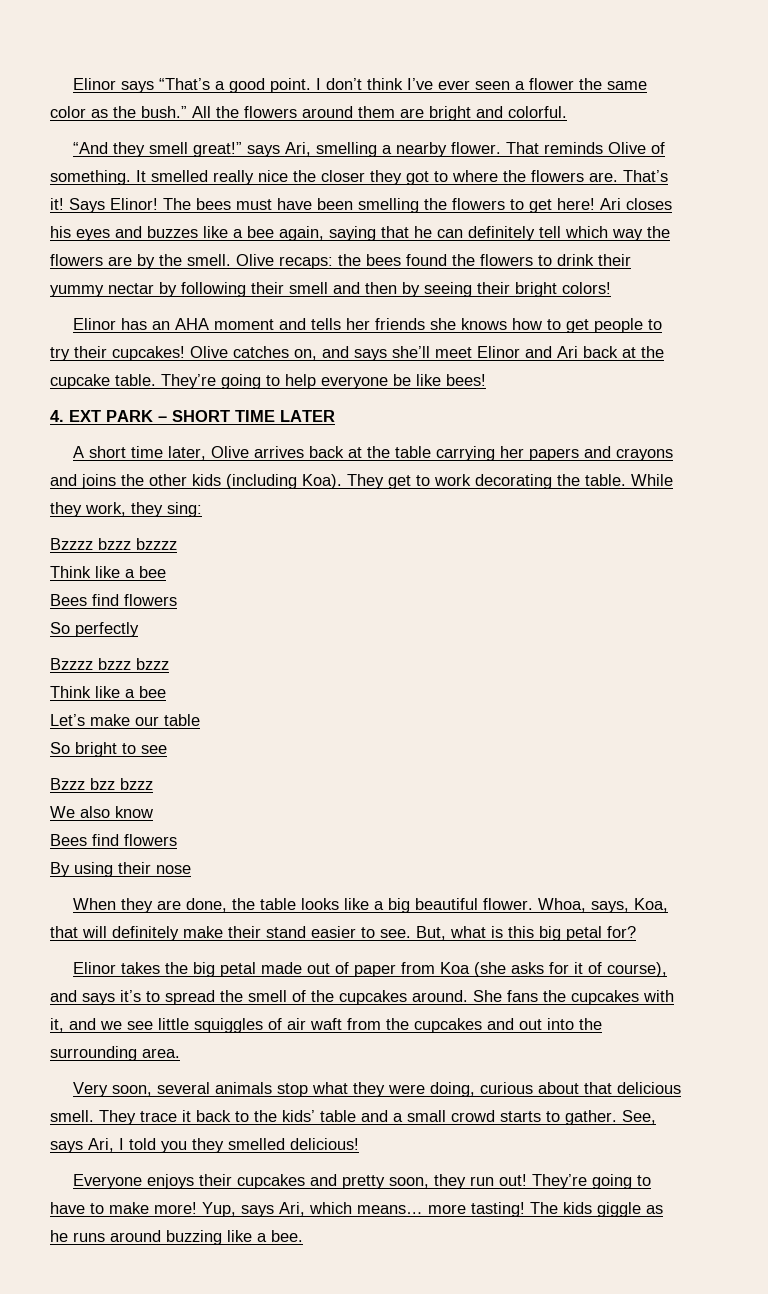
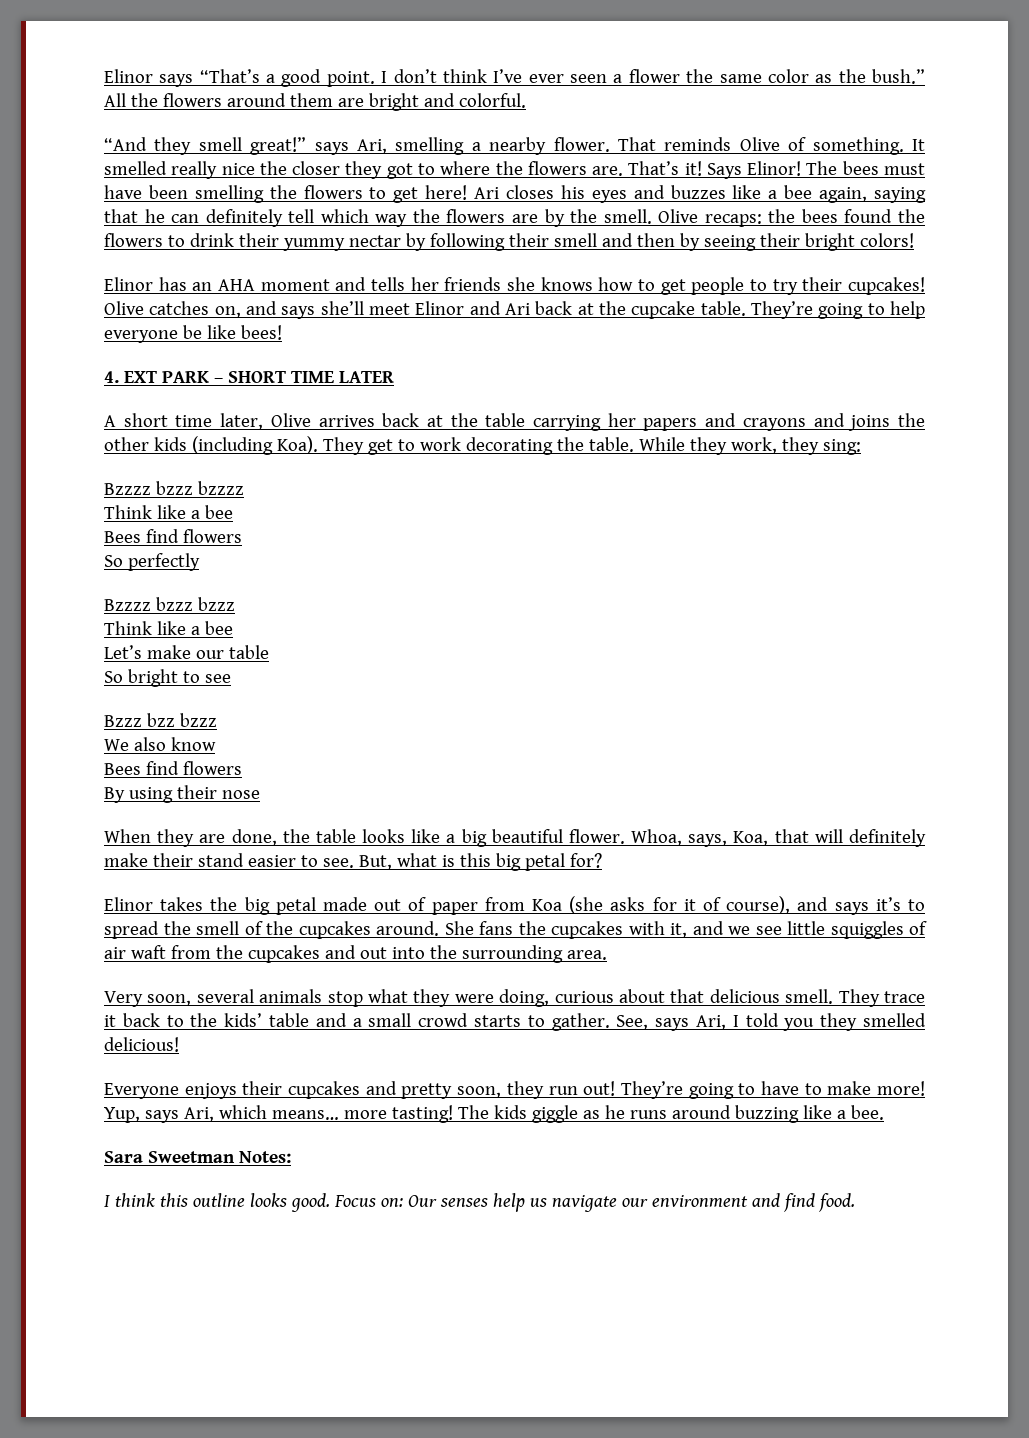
+ Sara Sweetman Notes:
+ I think this outline looks good. Focus on: Our senses help us navigate our environment and find food.

